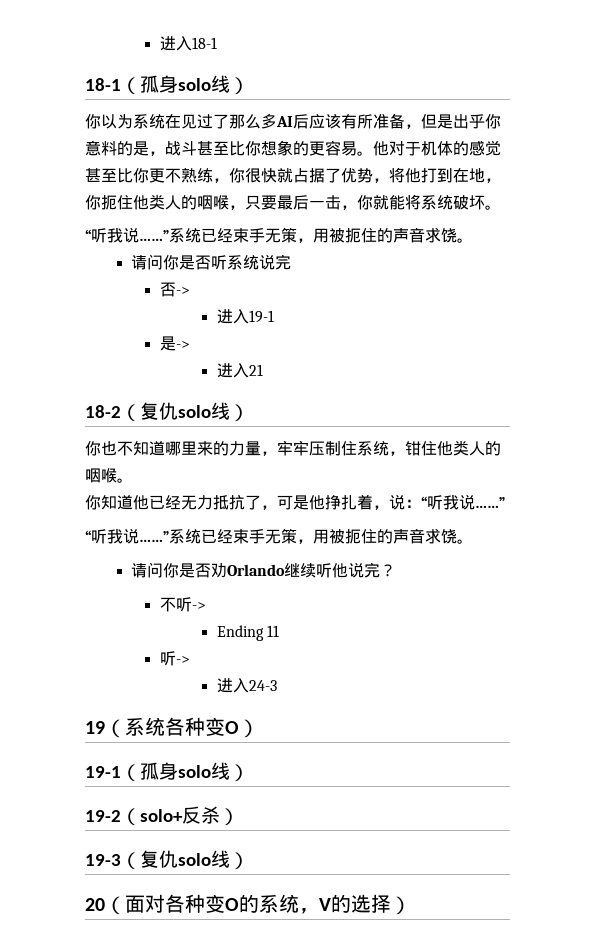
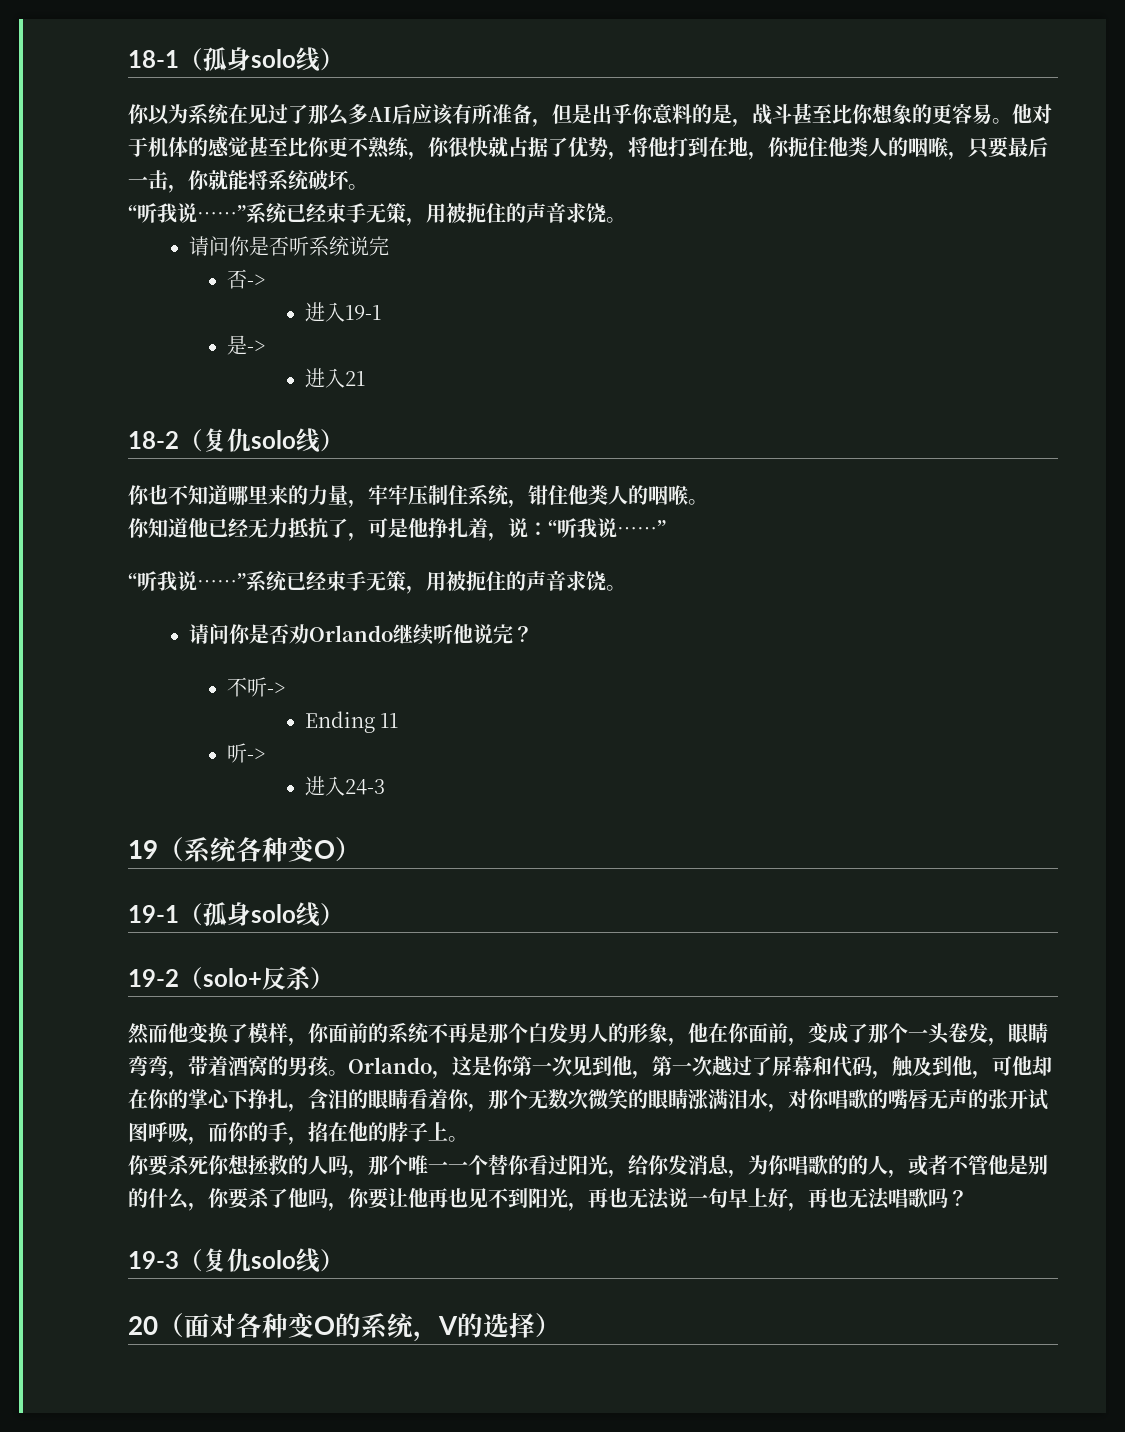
- 进入18-1
+ 然而他变换了模样，你面前的系统不再是那个白发男人的形象，他在你面前，变成了那个一头卷发，眼睛弯弯，带着酒窝的男孩。Orlando，这是你第一次见到他，第一次越过了屏幕和代码，触及到他，可他却在你的掌心下挣扎，含泪的眼睛看着你，那个无数次微笑的眼睛涨满泪水，对你唱歌的嘴唇无声的张开试图呼吸，而你的手，掐在他的脖子上。
+ 你要杀死你想拯救的人吗，那个唯一一个替你看过阳光，给你发消息，为你唱歌的的人，或者不管他是别的什么，你要杀了他吗，你要让他再也见不到阳光，再也无法说一句早上好，再也无法唱歌吗？

